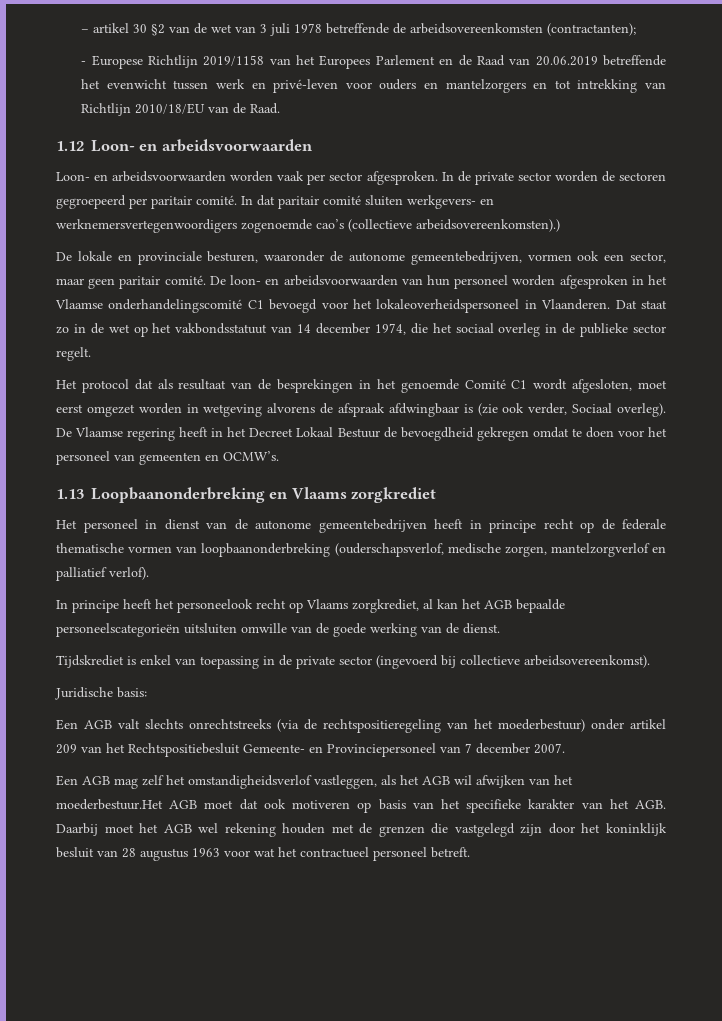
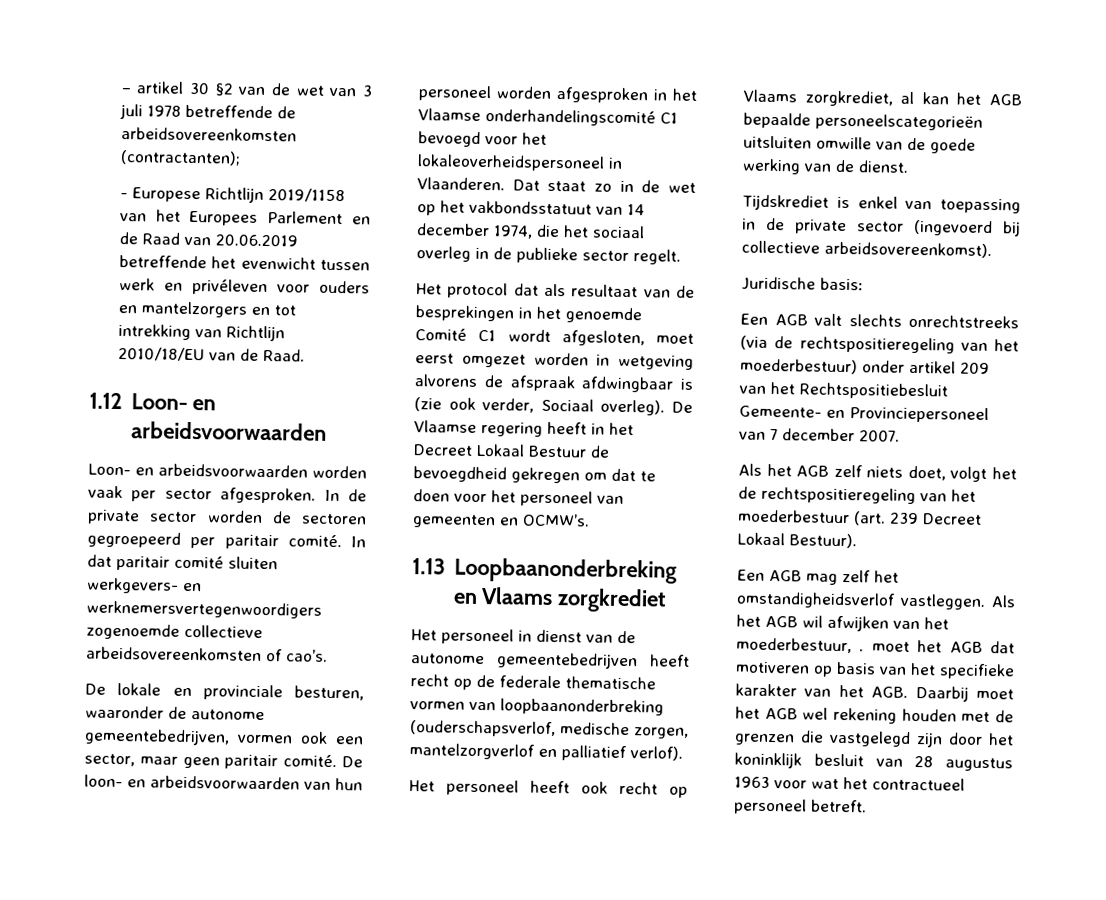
- - Europese Richtlijn 2019/1158 van het Europees Parlement en de Raad van 20.06.2019 betreffende het evenwicht tussen werk en privé-leven voor ouders en mantelzorgers en tot intrekking van Richtlijn 2010/18/EU van de Raad.
+ - Europese Richtlijn 2019/1158 van het Europees Parlement en de Raad van 20.06.2019 betreffende het evenwicht tussen werk en privéleven voor ouders en mantelzorgers en tot intrekking van Richtlijn 2010/18/EU van de Raad.
- In dat paritair comité sluiten werkgevers- en werknemersvertegenwoordigers zogenoemde cao’s (collectieve arbeidsovereenkomsten).)
+ In dat paritair comité sluiten werkgevers- en werknemersvertegenwoordigers zogenoemde collectieve arbeidsovereenkomsten of cao’s.
- De Vlaamse regering heeft in het Decreet Lokaal Bestuur de bevoegdheid gekregen omdat te doen voor het personeel van gemeenten en OCMW’s.
+ De Vlaamse regering heeft in het Decreet Lokaal Bestuur de bevoegdheid gekregen om dat te doen voor het personeel van gemeenten en OCMW’s.
- Het personeel in dienst van de autonome gemeentebedrijven heeft in principe recht op de federale thematische vormen van loopbaanonderbreking (ouderschapsverlof, medische zorgen, mantelzorgverlof en palliatief verlof).
+ Het personeel in dienst van de autonome gemeentebedrijven heeft recht op de federale thematische vormen van loopbaanonderbreking (ouderschapsverlof, medische zorgen, mantelzorgverlof en palliatief verlof).
- In principe heeft het personeelook recht op Vlaams zorgkrediet, al kan het AGB bepaalde personeelscategorieën uitsluiten omwille van de goede werking van de dienst.
+ Het personeel heeft ook recht op Vlaams zorgkrediet, al kan het AGB bepaalde personeelscategorieën uitsluiten omwille van de goede werking van de dienst.
+ Als het AGB zelf niets doet, volgt het de rechtspositieregeling van het moederbestuur (art. 239 Decreet Lokaal Bestuur).
- Een AGB mag zelf het omstandigheidsverlof vastleggen, als het AGB wil afwijken van het moederbestuur.Het AGB moet dat ook motiveren op basis van het specifieke karakter van het AGB. Daarbij moet het AGB wel rekening houden met de grenzen die vastgelegd zijn door het koninklijk besluit van 28 augustus 1963 voor wat het contractueel personeel betreft.
+ Een AGB mag zelf het omstandigheidsverlof vastleggen. Als het AGB wil afwijken van het moederbestuur, . moet het AGB dat motiveren op basis van het specifieke karakter van het AGB. Daarbij moet het AGB wel rekening houden met de grenzen die vastgelegd zijn door het koninklijk besluit van 28 augustus 1963 voor wat het contractueel personeel betreft.

